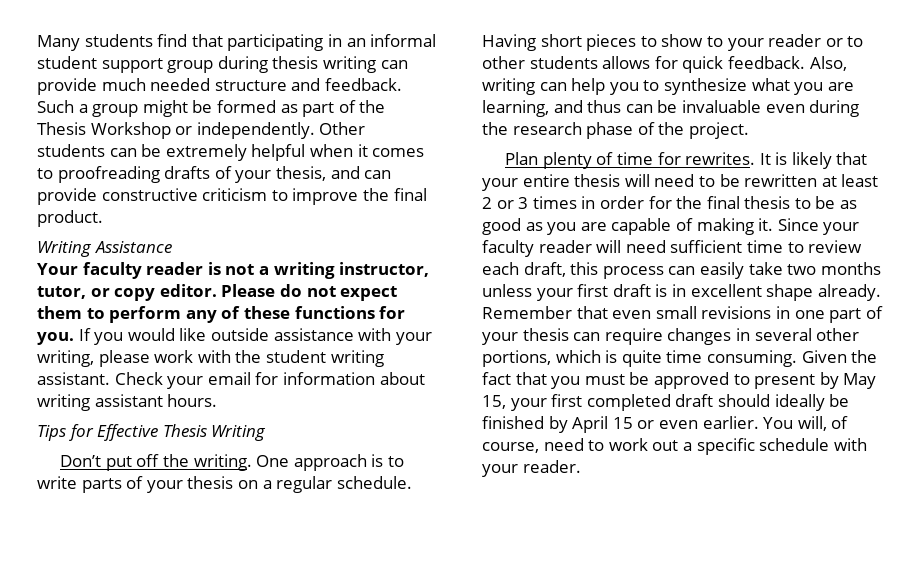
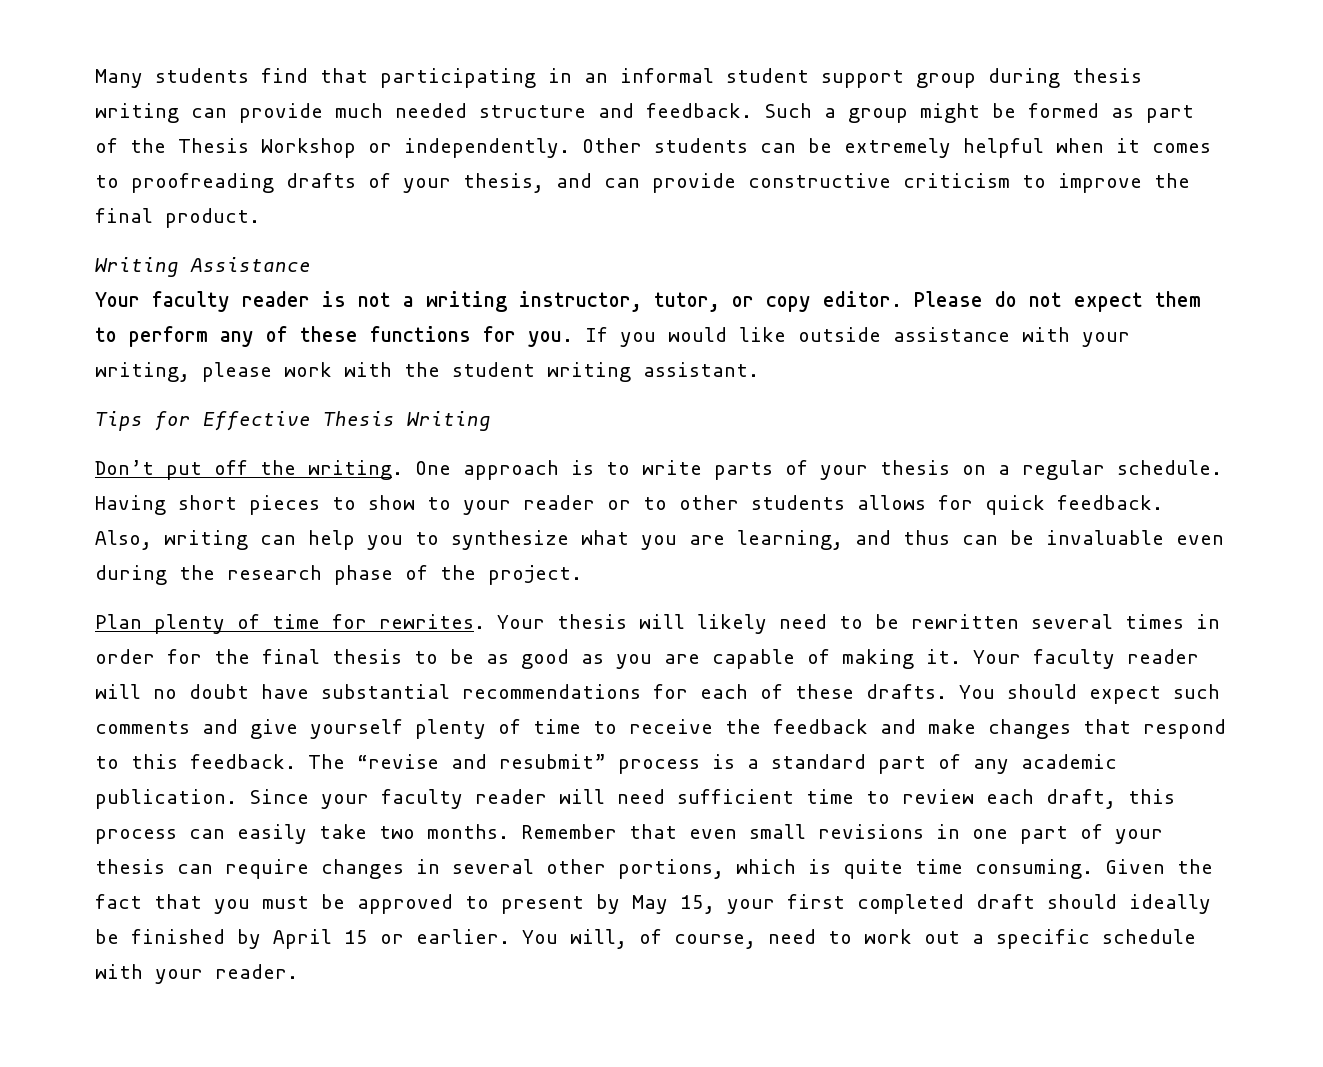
- Check your email for information about writing assistant hours.
- It is likely that your entire thesis will need to be rewritten at least 2 or 3 times in order for the final thesis to be as good as you are capable of making it.
+ Your thesis will likely need to be rewritten several times in order for the final thesis to be as good as you are capable of making it.
+ Your faculty reader will no doubt have substantial recommendations for each of these drafts. You should expect such comments and give yourself plenty of time to receive the feedback and make changes that respond to this feedback. The “revise and resubmit” process is a standard part of any academic publication.
- Since your faculty reader will need sufficient time to review each draft, this process can easily take two months unless your first draft is in excellent shape already.
+ Since your faculty reader will need sufficient time to review each draft, this process can easily take two months.
- Given the fact that you must be approved to present by May 15, your first completed draft should ideally be finished by April 15 or even earlier.
+ Given the fact that you must be approved to present by May 15, your first completed draft should ideally be finished by April 15 or earlier.

